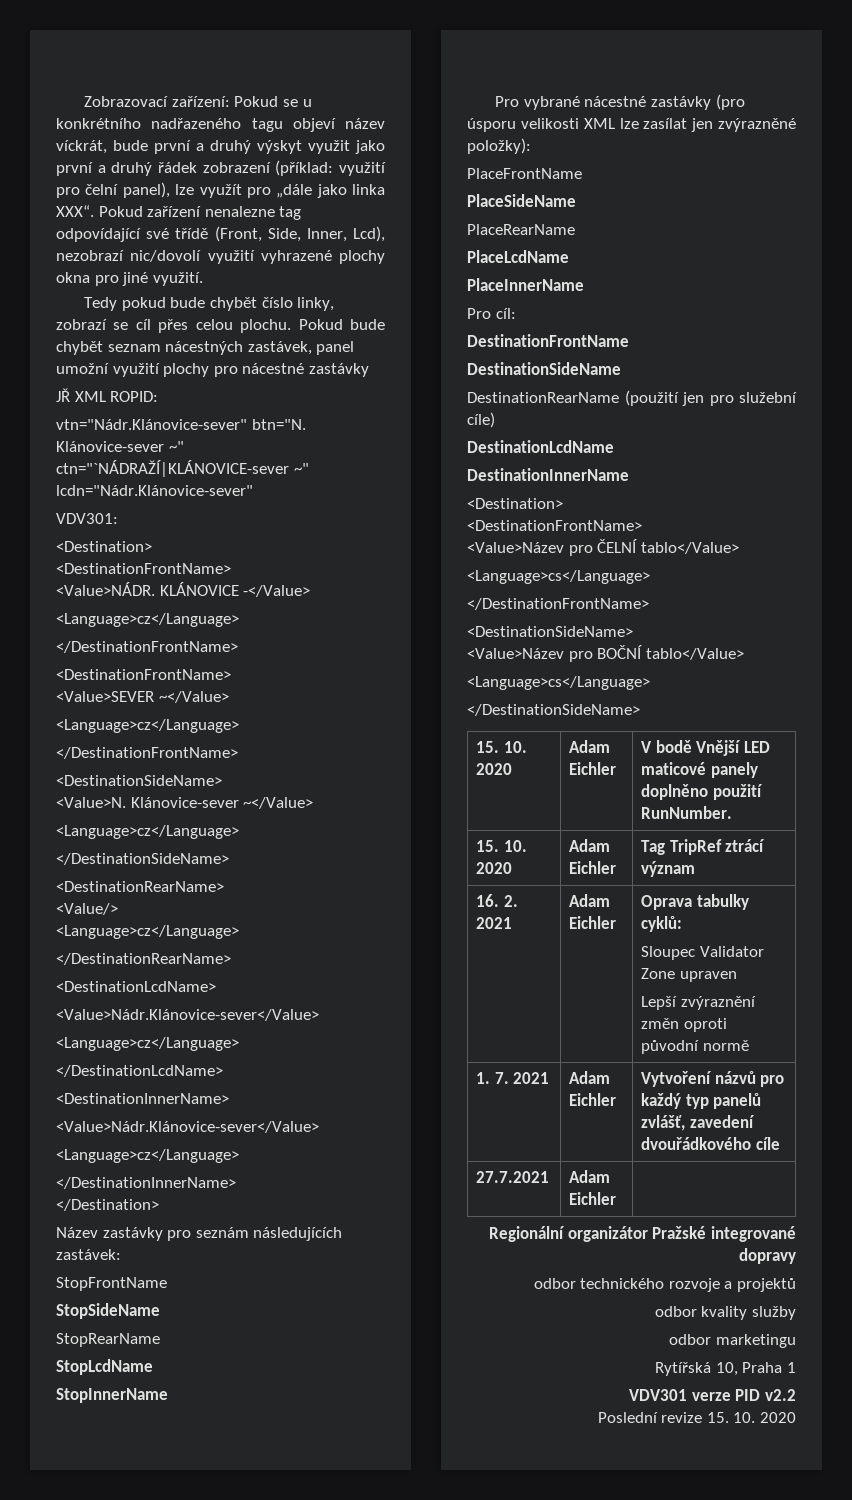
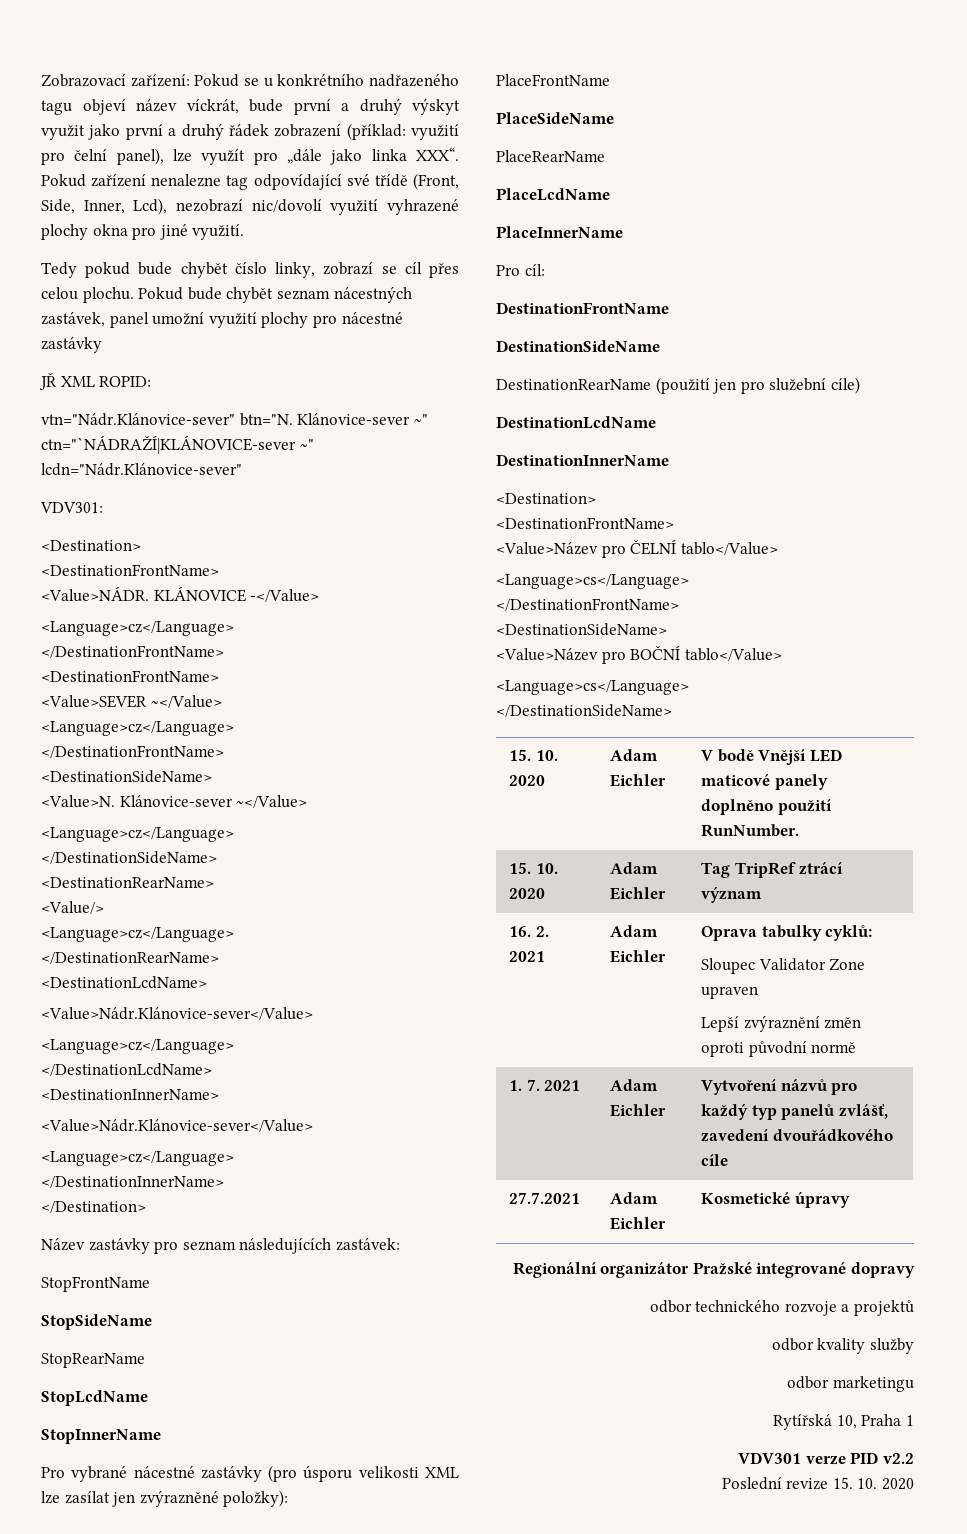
- Název zastávky pro seznám následujících zastávek:
+ Název zastávky pro seznam následujících zastávek:
- 27.7.2021 | Adam Eichler |
+ 27.7.2021 | Adam Eichler | Kosmetické úpravy

